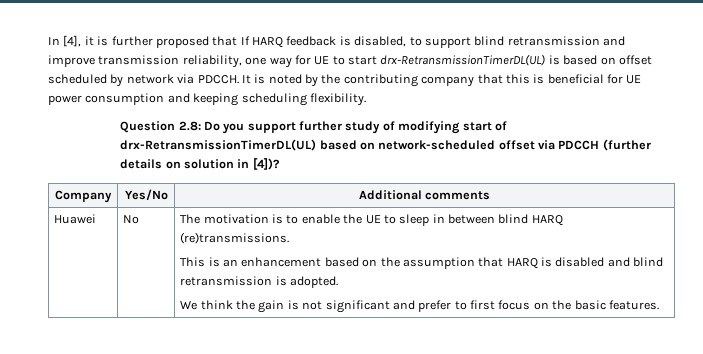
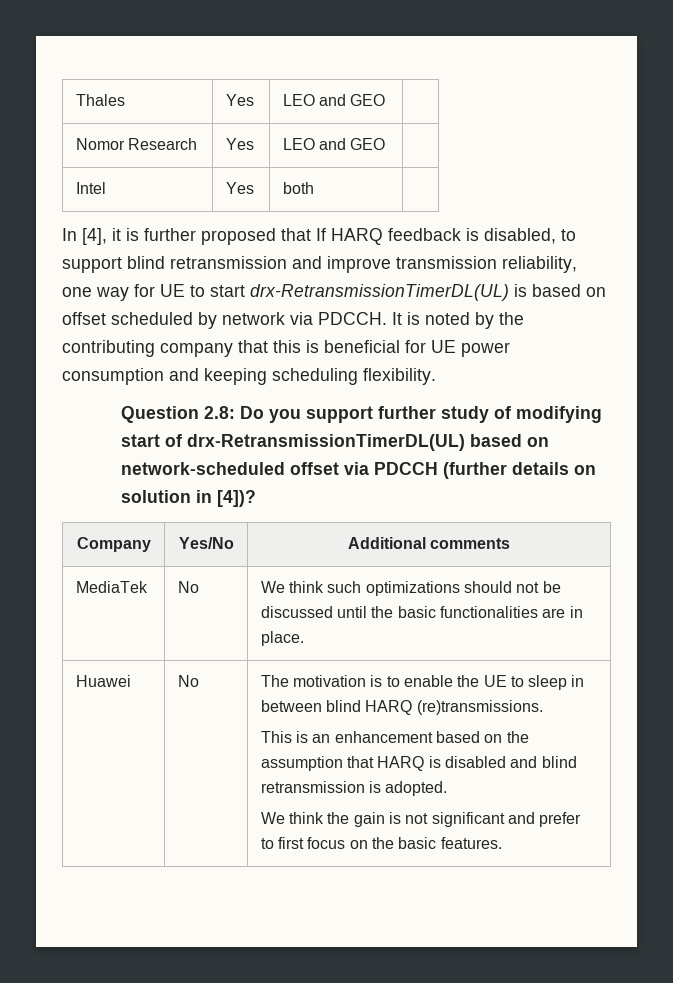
+ Thales | Yes | LEO and GEO |
+ Nomor Research | Yes | LEO and GEO |
+ Intel | Yes | both |
+ MediaTek | No | We think such optimizations should not be discussed until the basic functionalities are in place.

